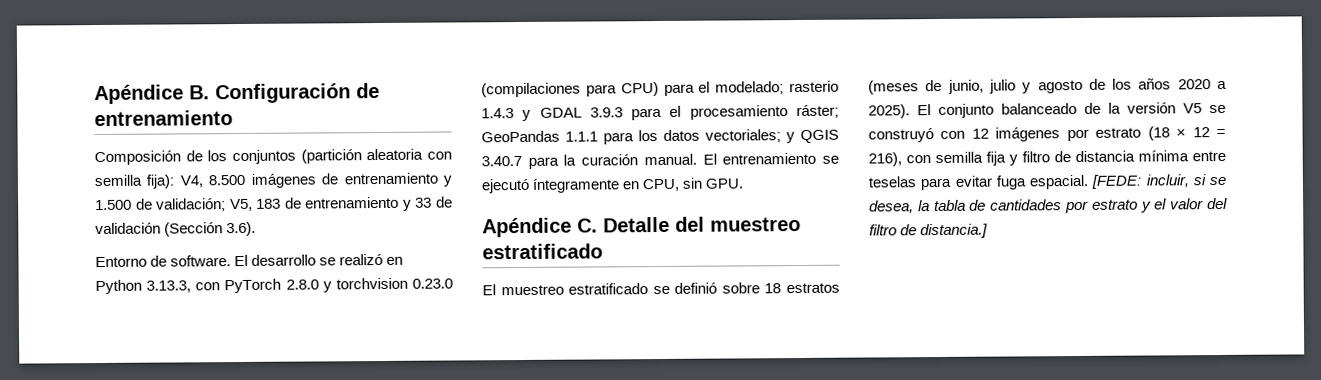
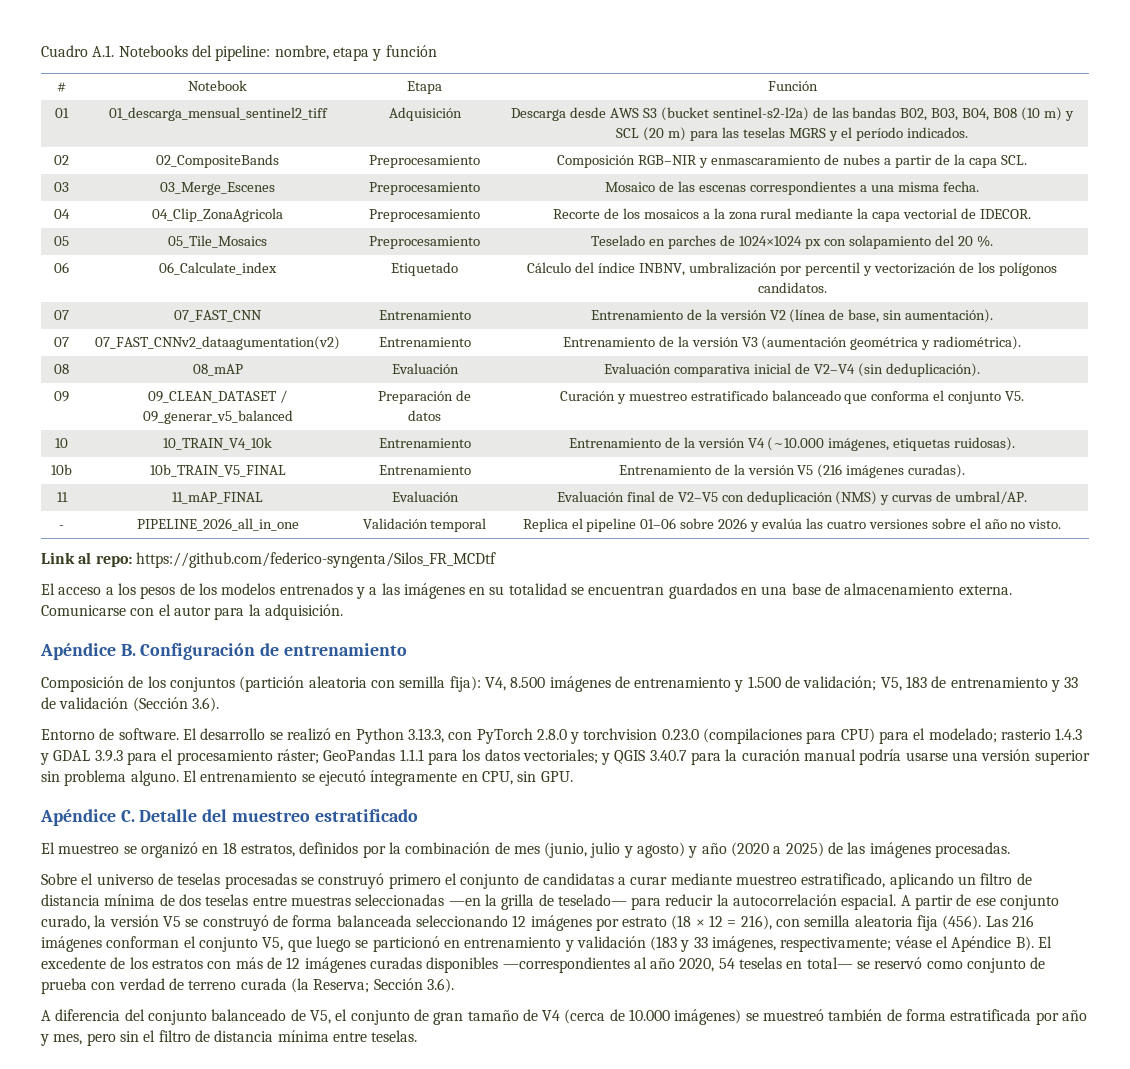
+ Cuadro A.1. Notebooks del pipeline: nombre, etapa y función
+ # | Notebook | Etapa | Función
+ 01 | 01_descarga_mensual_sentinel2_tiff | Adquisición | Descarga desde AWS S3 (bucket sentinel-s2-l2a) de las bandas B02, B03, B04, B08 (10 m) y SCL (20 m) para las teselas MGRS y el período indicados.
+ 02 | 02_CompositeBands | Preprocesamiento | Composición RGB–NIR y enmascaramiento de nubes a partir de la capa SCL.
+ 03 | 03_Merge_Escenes | Preprocesamiento | Mosaico de las escenas correspondientes a una misma fecha.
+ 04 | 04_Clip_ZonaAgricola | Preprocesamiento | Recorte de los mosaicos a la zona rural mediante la capa vectorial de IDECOR.
+ 05 | 05_Tile_Mosaics | Preprocesamiento | Teselado en parches de 1024×1024 px con solapamiento del 20 %.
+ 06 | 06_Calculate_index | Etiquetado | Cálculo del índice INBNV, umbralización por percentil y vectorización de los polígonos candidatos.
+ 07 | 07_FAST_CNN | Entrenamiento | Entrenamiento de la versión V2 (línea de base, sin aumentación).
+ 07 | 07_FAST_CNNv2_dataagumentation(v2) | Entrenamiento | Entrenamiento de la versión V3 (aumentación geométrica y radiométrica).
+ 08 | 08_mAP | Evaluación | Evaluación comparativa inicial de V2–V4 (sin deduplicación).
+ 09 | 09_CLEAN_DATASET / 09_generar_v5_balanced | Preparación de datos | Curación y muestreo estratificado balanceado que conforma el conjunto V5.
+ 10 | 10_TRAIN_V4_10k | Entrenamiento | Entrenamiento de la versión V4 (~10.000 imágenes, etiquetas ruidosas).
+ 10b | 10b_TRAIN_V5_FINAL | Entrenamiento | Entrenamiento de la versión V5 (216 imágenes curadas).
+ 11 | 11_mAP_FINAL | Evaluación | Evaluación final de V2–V5 con deduplicación (NMS) y curvas de umbral/AP.
+ - | PIPELINE_2026_all_in_one | Validación temporal | Replica el pipeline 01–06 sobre 2026 y evalúa las cuatro versiones sobre el año no visto.
+ Link al repo: https://github.com/federico-syngenta/Silos_FR_MCDtf
+ El acceso a los pesos de los modelos entrenados y a las imágenes en su totalidad se encuentran guardados en una base de almacenamiento externa. Comunicarse con el autor para la adquisición.
- El desarrollo se realizó en Python 3.13.3, con PyTorch 2.8.0 y torchvision 0.23.0 (compilaciones para CPU) para el modelado; rasterio 1.4.3 y GDAL 3.9.3 para el procesamiento ráster; GeoPandas 1.1.1 para los datos vectoriales; y QGIS 3.40.7 para la curación manual.
+ El desarrollo se realizó en Python 3.13.3, con PyTorch 2.8.0 y torchvision 0.23.0 (compilaciones para CPU) para el modelado; rasterio 1.4.3 y GDAL 3.9.3 para el procesamiento ráster; GeoPandas 1.1.1 para los datos vectoriales; y QGIS 3.40.7 para la curación manual podría usarse una versión superior sin problema alguno.
- El muestreo estratificado se definió sobre 18 estratos (meses de junio, julio y agosto de los años 2020 a 2025). El conjunto balanceado de la versión V5 se construyó con 12 imágenes por estrato (18 × 12 = 216), con semilla fija y filtro de distancia mínima entre teselas para evitar fuga espacial. [FEDE: incluir, si se desea, la tabla de cantidades por estrato y el valor del filtro de distancia.]
+ El muestreo se organizó en 18 estratos, definidos por la combinación de mes (junio, julio y agosto) y año (2020 a 2025) de las imágenes procesadas.
+ Sobre el universo de teselas procesadas se construyó primero el conjunto de candidatas a curar mediante muestreo estratificado, aplicando un filtro de distancia mínima de dos teselas entre muestras seleccionadas —en la grilla de teselado— para reducir la autocorrelación espacial. A partir de ese conjunto curado, la versión V5 se construyó de forma balanceada seleccionando 12 imágenes por estrato (18 × 12 = 216), con semilla aleatoria fija (456). Las 216 imágenes conforman el conjunto V5, que luego se particionó en entrenamiento y validación (183 y 33 imágenes, respectivamente; véase el Apéndice B). El excedente de los estratos con más de 12 imágenes curadas disponibles —correspondientes al año 2020, 54 teselas en total— se reservó como conjunto de prueba con verdad de terreno curada (la Reserva; Sección 3.6).
+ A diferencia del conjunto balanceado de V5, el conjunto de gran tamaño de V4 (cerca de 10.000 imágenes) se muestreó también de forma estratificada por año y mes, pero sin el filtro de distancia mínima entre teselas.

